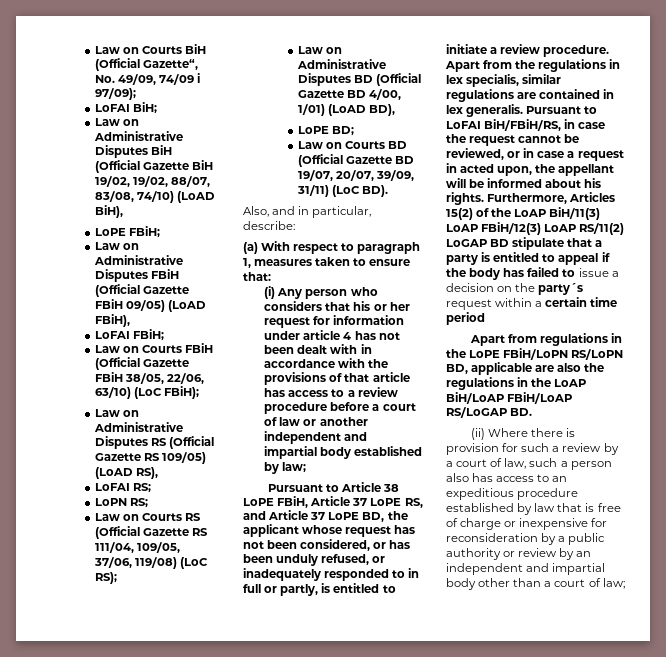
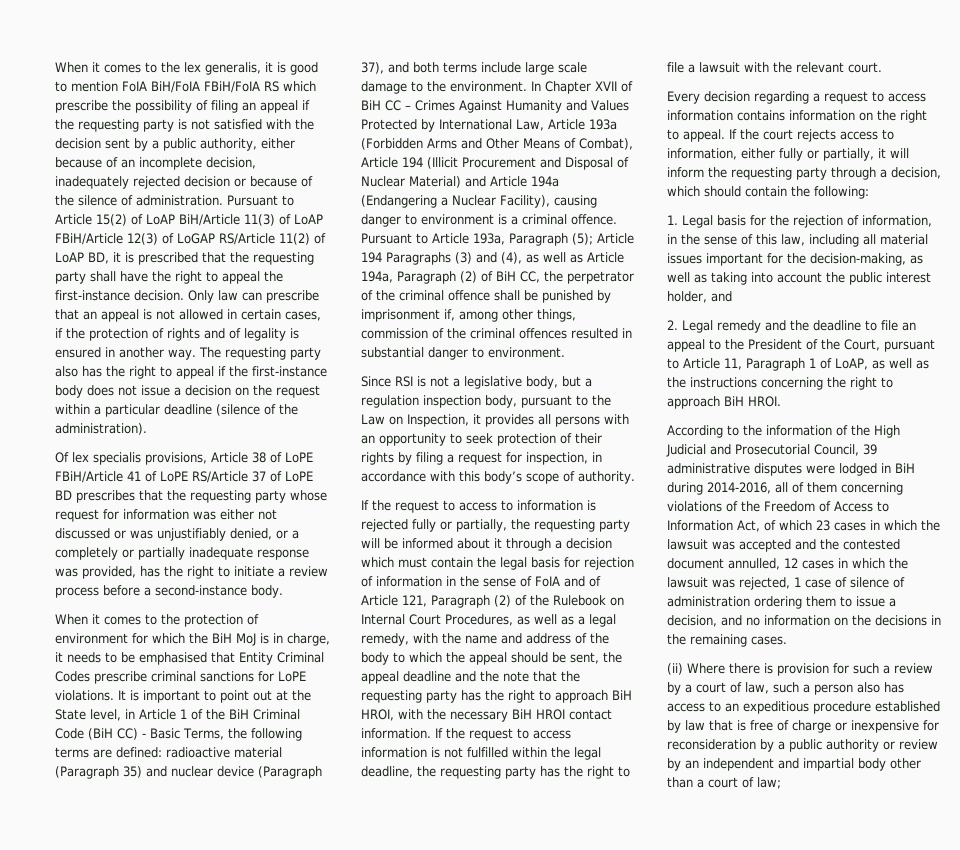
- Law on Courts BiH (Official Gazette“, No. 49/09, 74/09 i 97/09);
- LoFAI BiH;
- Law on Administrative Disputes BiH (Official Gazette BiH 19/02, 19/02, 88/07, 83/08, 74/10) (LoAD BiH),
- LoPE FBiH;
- Law on Administrative Disputes FBiH (Official Gazette FBiH 09/05) (LoAD FBiH),
- LoFAI FBiH;
- Law on Courts FBiH (Official Gazette FBiH 38/05, 22/06, 63/10) (LoC FBiH);
- Law on Administrative Disputes RS (Official Gazette RS 109/05) (LoAD RS),
- LoFAI RS;
- LoPN RS;
- Law on Courts RS (Official Gazette RS 111/04, 109/05, 37/06, 119/08) (LoC RS);
- Law on Administrative Disputes BD (Official Gazette BD 4/00, 1/01) (LoAD BD),
- LoPE BD;
- Law on Courts BD (Official Gazette BD 19/07, 20/07, 39/09, 31/11) (LoC BD).
- Also, and in particular, describe:
- (a) With respect to paragraph 1, measures taken to ensure that:
- (i) Any person who considers that his or her request for information under article 4 has not been dealt with in accordance with the provisions of that article has access to a review procedure before a court of law or another independent and impartial body established by law;
- Pursuant to Article 38 LoPE FBiH, Article 37 LoPE RS, and Article 37 LoPE BD, the applicant whose request has not been considered, or has been unduly refused, or inadequately responded to in full or partly, is entitled to initiate a review procedure. Apart from the regulations in lex specialis, similar regulations are contained in lex generalis. Pursuant to LoFAI BiH/FBiH/RS, in case the request cannot be reviewed, or in case a request in acted upon, the appellant will be informed about his rights. Furthermore, Articles 15(2) of the LoAP BiH/11(3) LoAP FBiH/12(3) LoAP RS/11(2) LoGAP BD stipulate that a party is entitled to appeal if the body has failed to issue a decision on the party´s request within a certain time period
- Apart from regulations in the LoPE FBiH/LoPN RS/LoPN BD, applicable are also the regulations in the LoAP BiH/LoAP FBiH/LoAP RS/LoGAP BD.
+ When it comes to the lex generalis, it is good to mention FoIA BiH/FoIA FBiH/FoIA RS which prescribe the possibility of filing an appeal if the requesting party is not satisfied with the decision sent by a public authority, either because of an incomplete decision, inadequately rejected decision or because of the silence of administration. Pursuant to Article 15(2) of LoAP BiH/Article 11(3) of LoAP FBiH/Article 12(3) of LoGAP RS/Article 11(2) of LoAP BD, it is prescribed that the requesting party shall have the right to appeal the first-instance decision. Only law can prescribe that an appeal is not allowed in certain cases, if the protection of rights and of legality is ensured in another way. The requesting party also has the right to appeal if the first-instance body does not issue a decision on the request within a particular deadline (silence of the administration).
+ Of lex specialis provisions, Article 38 of LoPE FBiH/Article 41 of LoPE RS/Article 37 of LoPE BD prescribes that the requesting party whose request for information was either not discussed or was unjustifiably denied, or a completely or partially inadequate response was provided, has the right to initiate a review process before a second-instance body.
+ When it comes to the protection of environment for which the BiH MoJ is in charge, it needs to be emphasised that Entity Criminal Codes prescribe criminal sanctions for LoPE violations. It is important to point out at the State level, in Article 1 of the BiH Criminal Code (BiH CC) - Basic Terms, the following terms are defined: radioactive material (Paragraph 35) and nuclear device (Paragraph 37), and both terms include large scale damage to the environment. In Chapter XVII of BiH CC – Crimes Against Humanity and Values Protected by International Law, Article 193a (Forbidden Arms and Other Means of Combat), Article 194 (Illicit Procurement and Disposal of Nuclear Material) and Article 194a (Endangering a Nuclear Facility), causing danger to environment is a criminal offence. Pursuant to Article 193a, Paragraph (5); Article 194 Paragraphs (3) and (4), as well as Article 194a, Paragraph (2) of BiH CC, the perpetrator of the criminal offence shall be punished by imprisonment if, among other things, commission of the criminal offences resulted in substantial danger to environment.
+ Since RSI is not a legislative body, but a regulation inspection body, pursuant to the Law on Inspection, it provides all persons with an opportunity to seek protection of their rights by filing a request for inspection, in accordance with this body’s scope of authority.
+ If the request to access to information is rejected fully or partially, the requesting party will be informed about it through a decision which must contain the legal basis for rejection of information in the sense of FoIA and of Article 121, Paragraph (2) of the Rulebook on Internal Court Procedures, as well as a legal remedy, with the name and address of the body to which the appeal should be sent, the appeal deadline and the note that the requesting party has the right to approach BiH HROI, with the necessary BiH HROI contact information. If the request to access information is not fulfilled within the legal deadline, the requesting party has the right to file a lawsuit with the relevant court.
+ Every decision regarding a request to access information contains information on the right to appeal. If the court rejects access to information, either fully or partially, it will inform the requesting party through a decision, which should contain the following:
+ 1. Legal basis for the rejection of information, in the sense of this law, including all material issues important for the decision-making, as well as taking into account the public interest holder, and
+ 2. Legal remedy and the deadline to file an appeal to the President of the Court, pursuant to Article 11, Paragraph 1 of LoAP, as well as the instructions concerning the right to approach BiH HROI.
+ According to the information of the High Judicial and Prosecutorial Council, 39 administrative disputes were lodged in BiH during 2014-2016, all of them concerning violations of the Freedom of Access to Information Act, of which 23 cases in which the lawsuit was accepted and the contested document annulled, 12 cases in which the lawsuit was rejected, 1 case of silence of administration ordering them to issue a decision, and no information on the decisions in the remaining cases.

